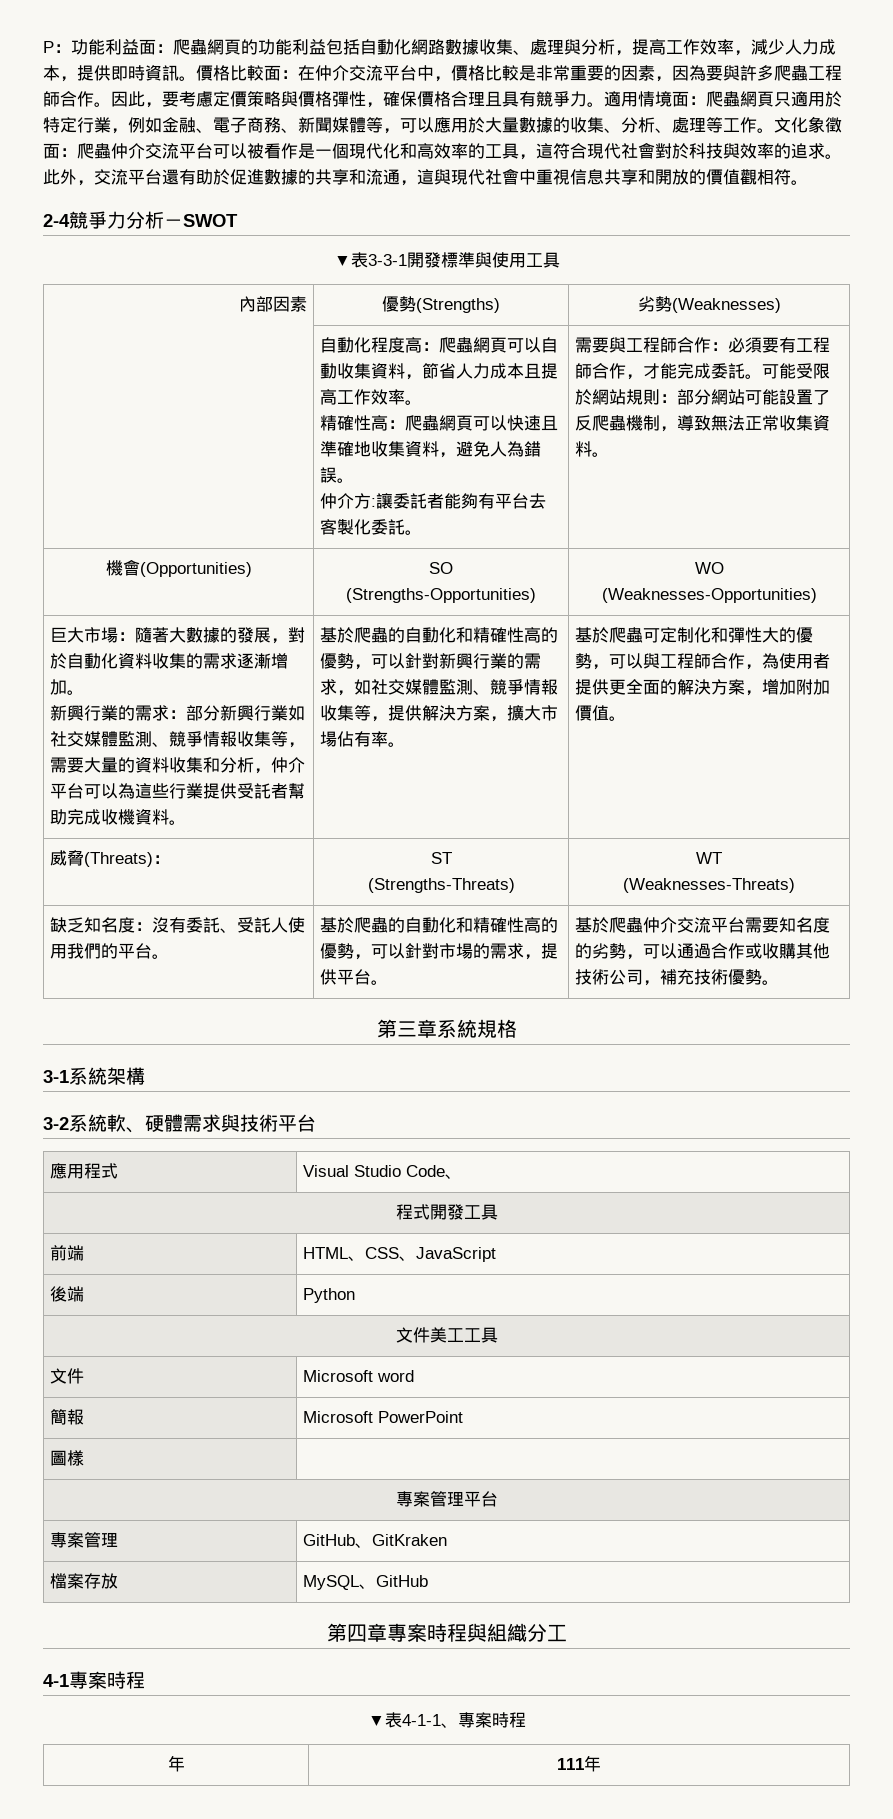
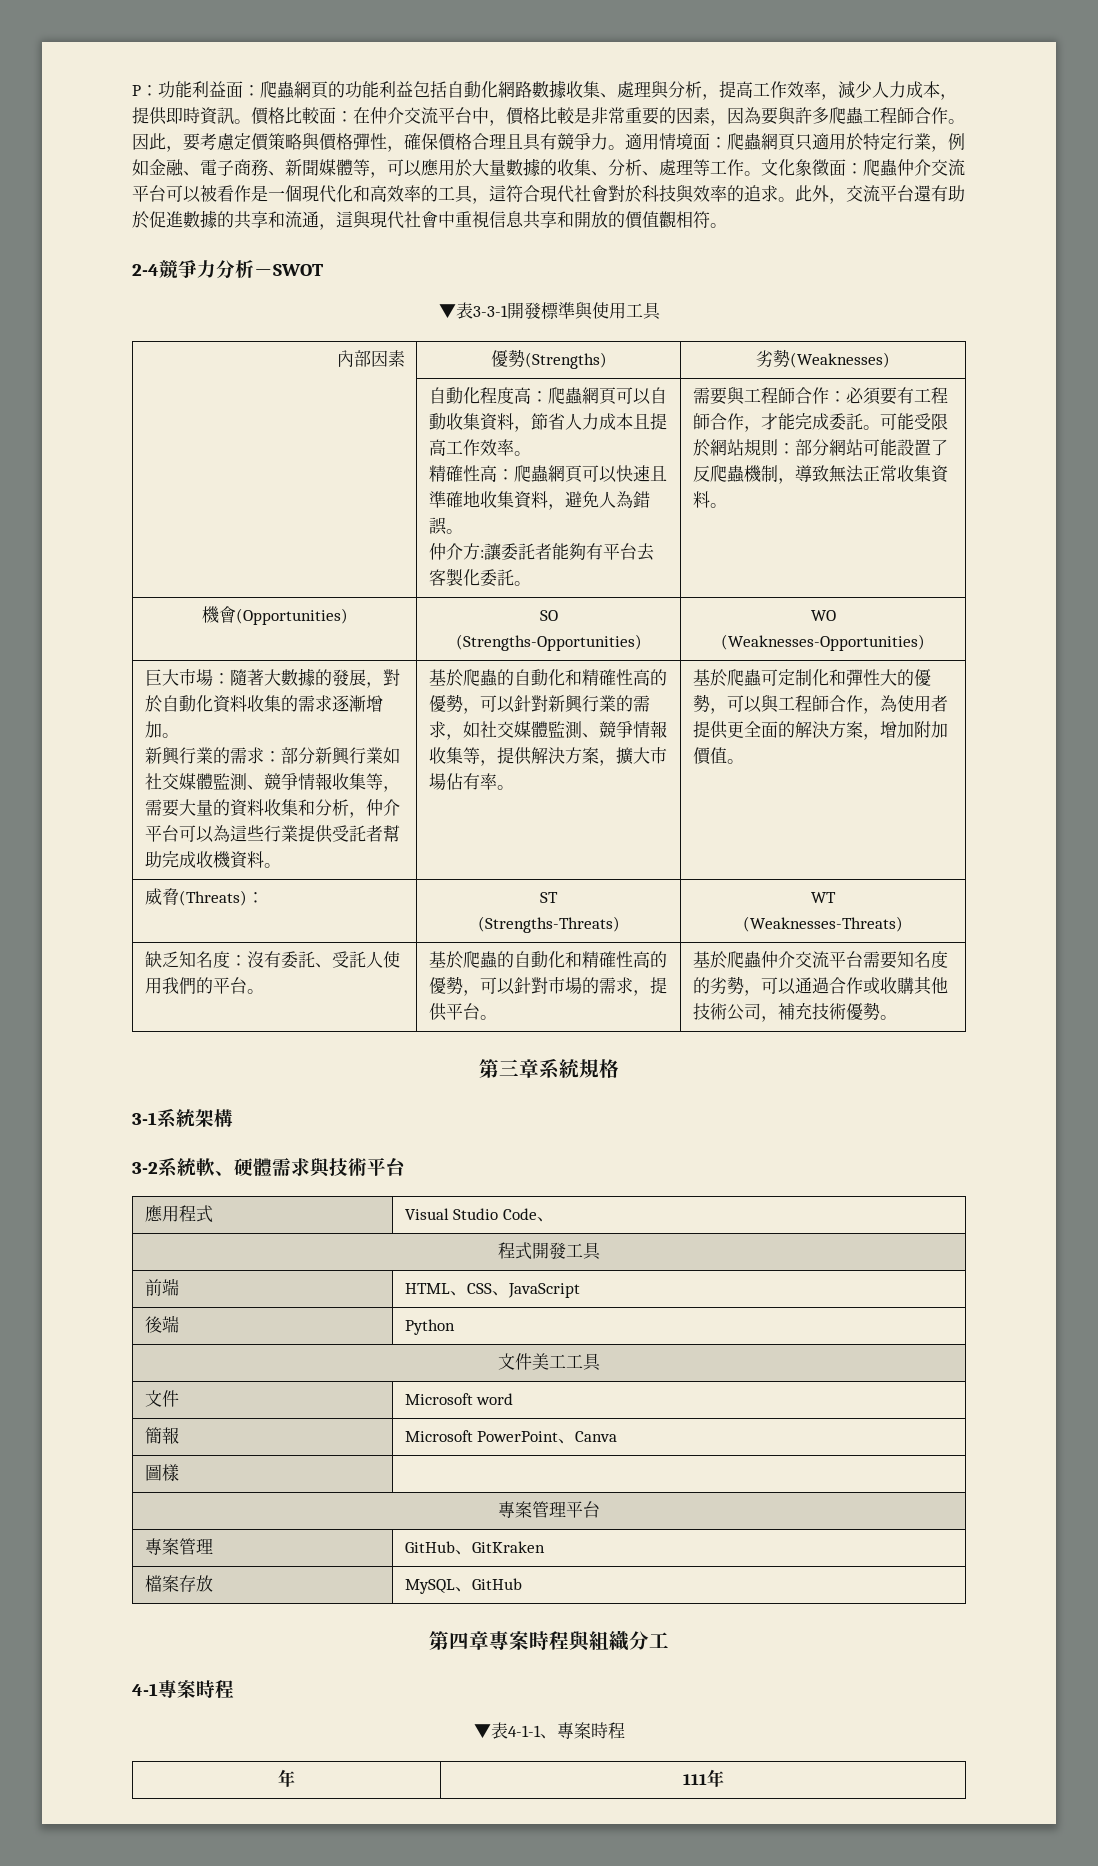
- 簡報 | Microsoft PowerPoint
+ 簡報 | Microsoft PowerPoint、Canva

